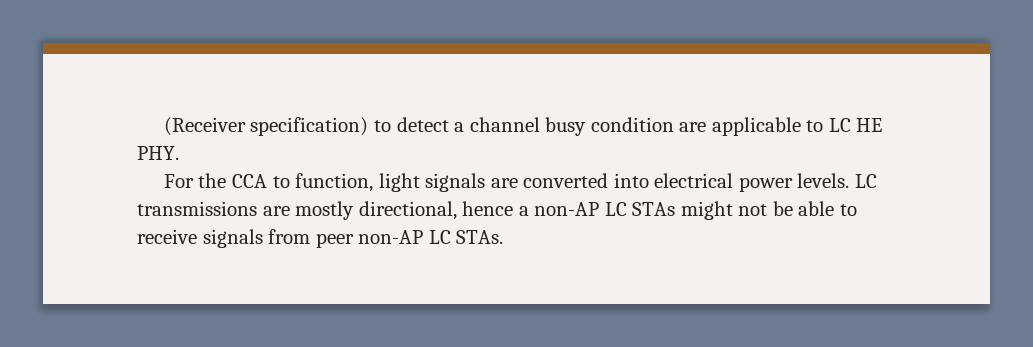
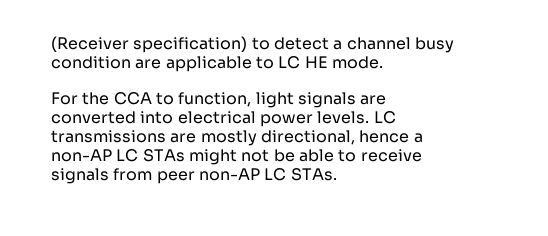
- (Receiver specification) to detect a channel busy condition are applicable to LC HE PHY.
+ (Receiver specification) to detect a channel busy condition are applicable to LC HE mode.

